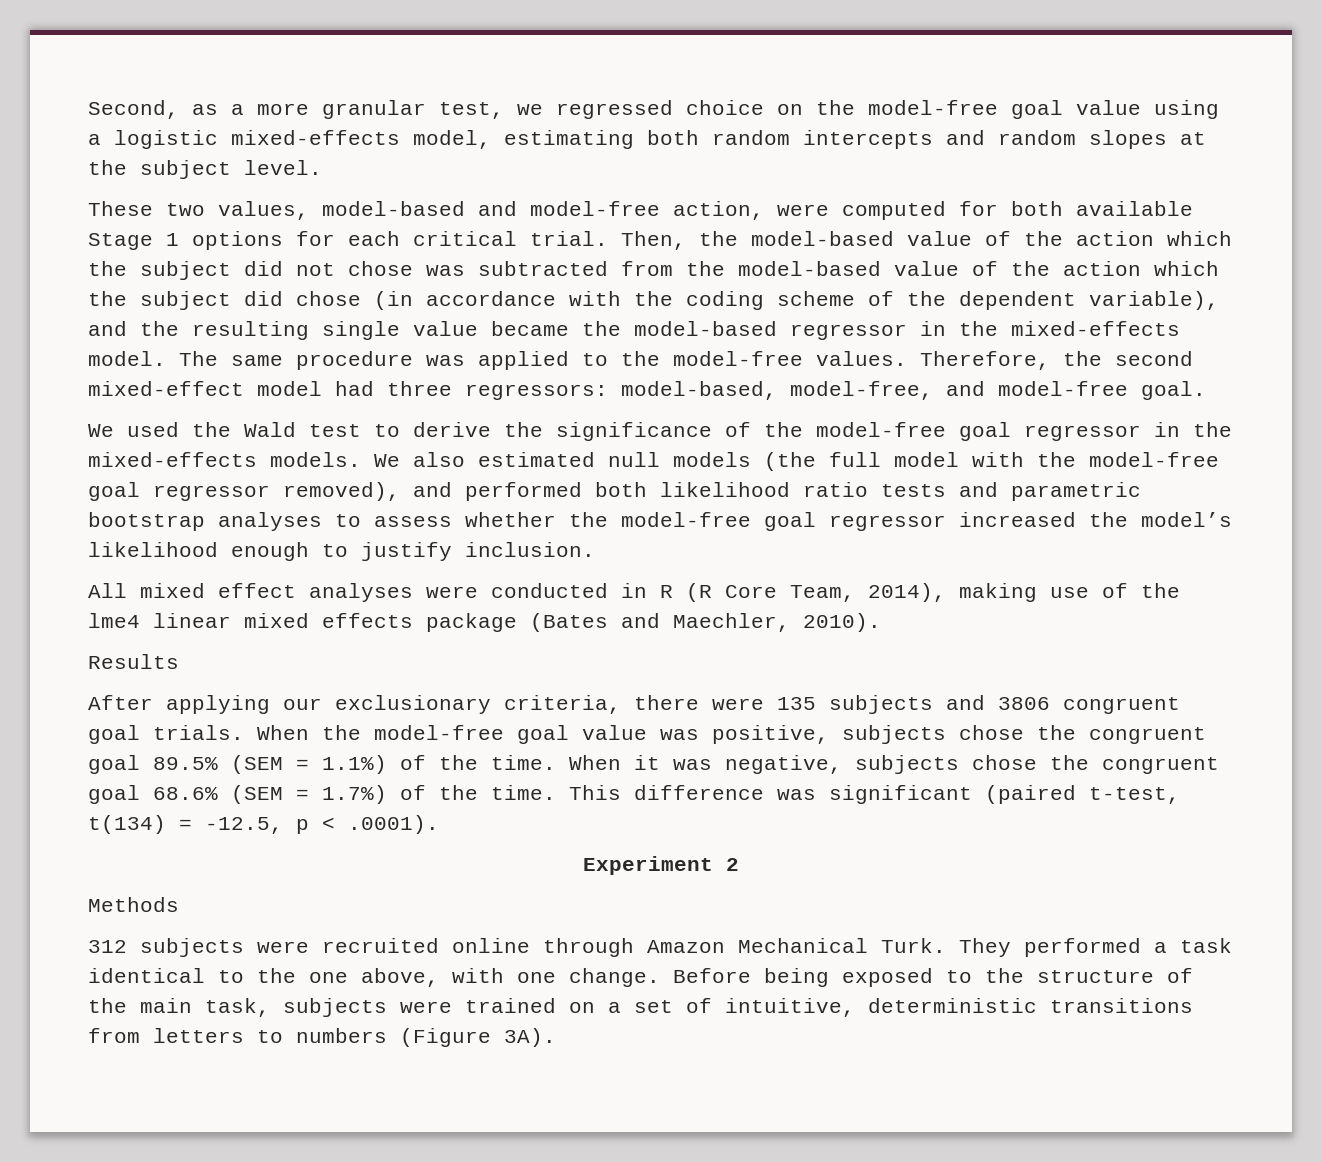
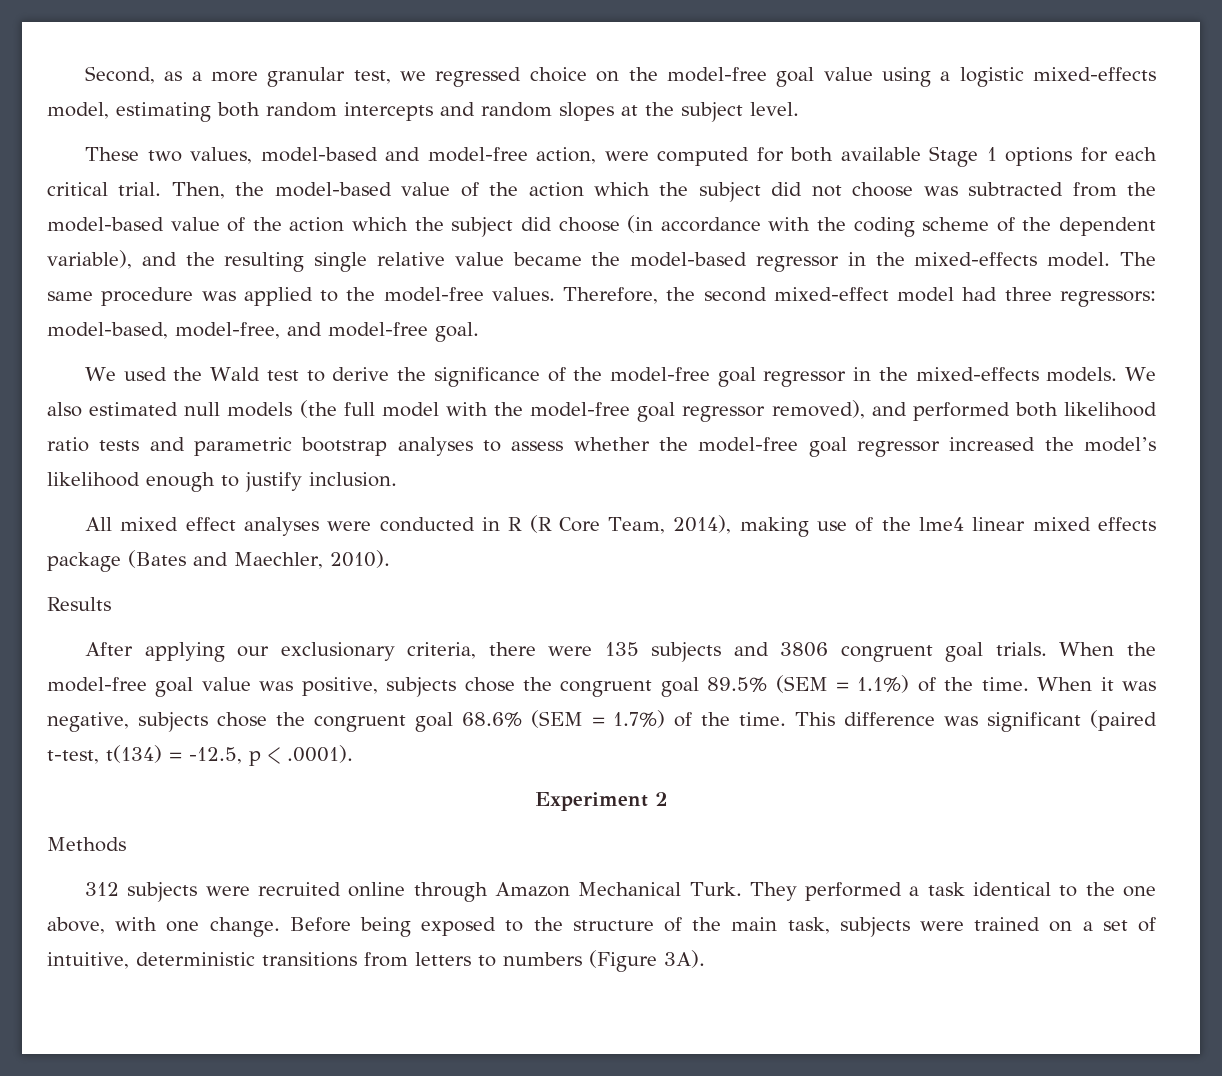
- Then, the model-based value of the action which the subject did not chose was subtracted from the model-based value of the action which the subject did chose (in accordance with the coding scheme of the dependent variable), and the resulting single value became the model-based regressor in the mixed-effects model.
+ Then, the model-based value of the action which the subject did not choose was subtracted from the model-based value of the action which the subject did choose (in accordance with the coding scheme of the dependent variable), and the resulting single relative value became the model-based regressor in the mixed-effects model.

